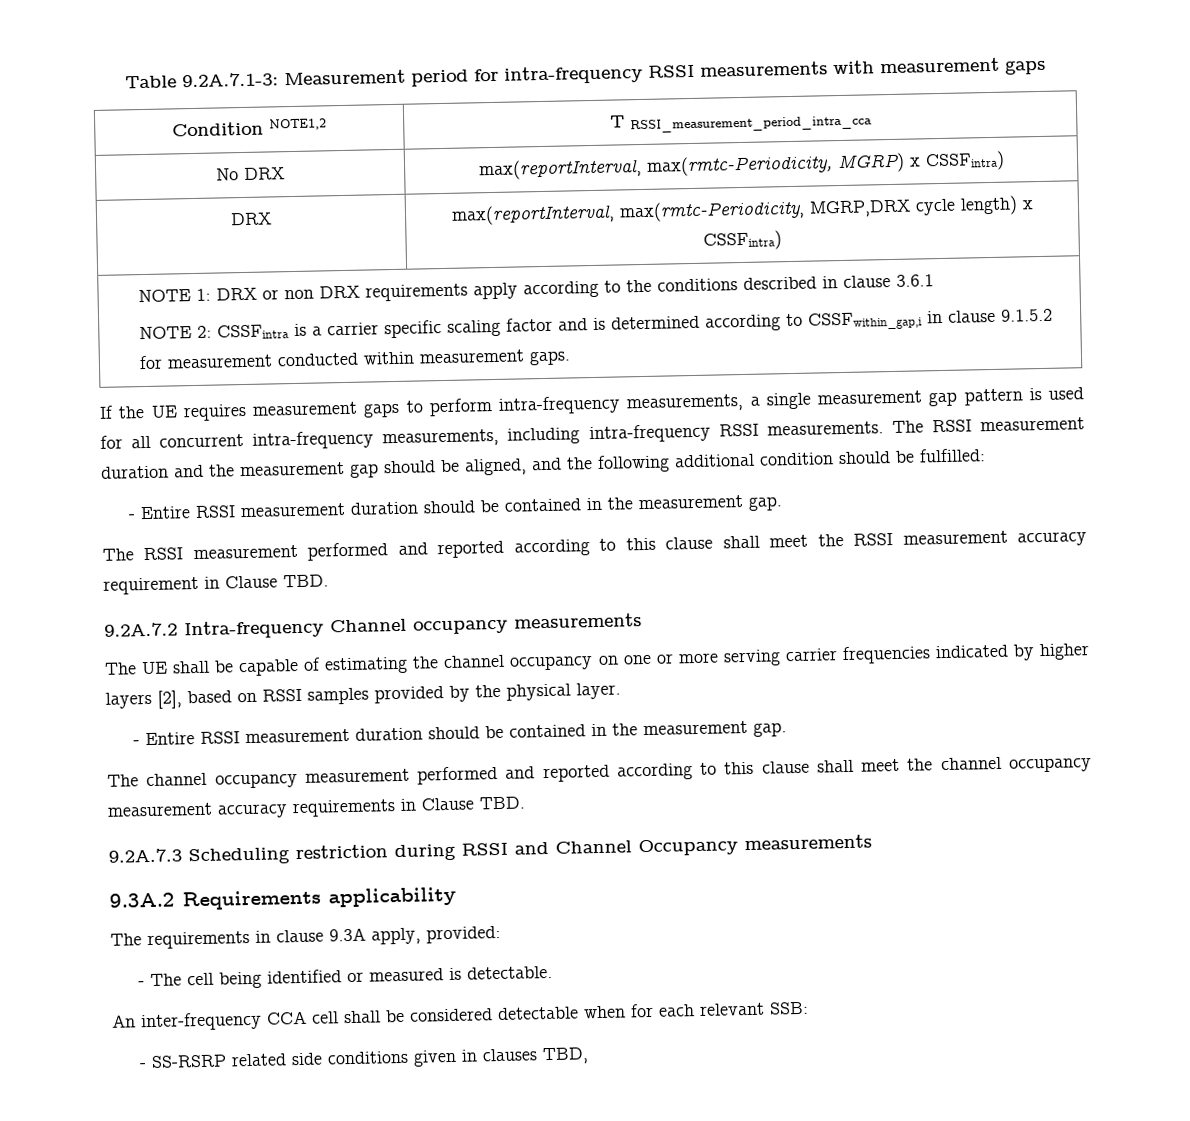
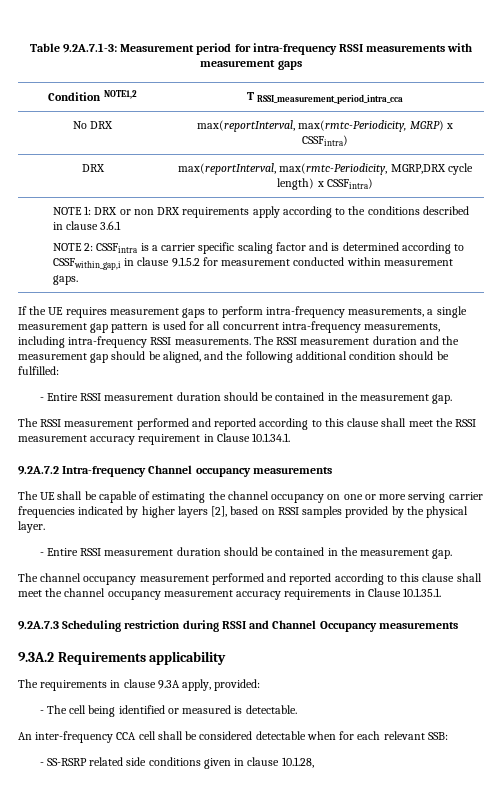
- The RSSI measurement performed and reported according to this clause shall meet the RSSI measurement accuracy requirement in Clause TBD.
+ The RSSI measurement performed and reported according to this clause shall meet the RSSI measurement accuracy requirement in Clause 10.1.34.1.
- The channel occupancy measurement performed and reported according to this clause shall meet the channel occupancy measurement accuracy requirements in Clause TBD.
+ The channel occupancy measurement performed and reported according to this clause shall meet the channel occupancy measurement accuracy requirements in Clause 10.1.35.1.
- - SS-RSRP related side conditions given in clauses TBD,
+ - SS-RSRP related side conditions given in clause 10.1.28,

